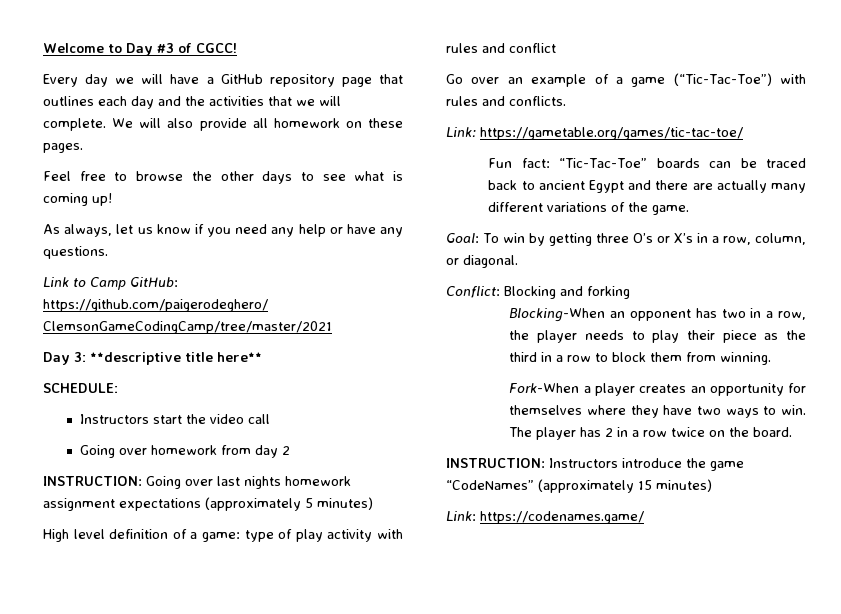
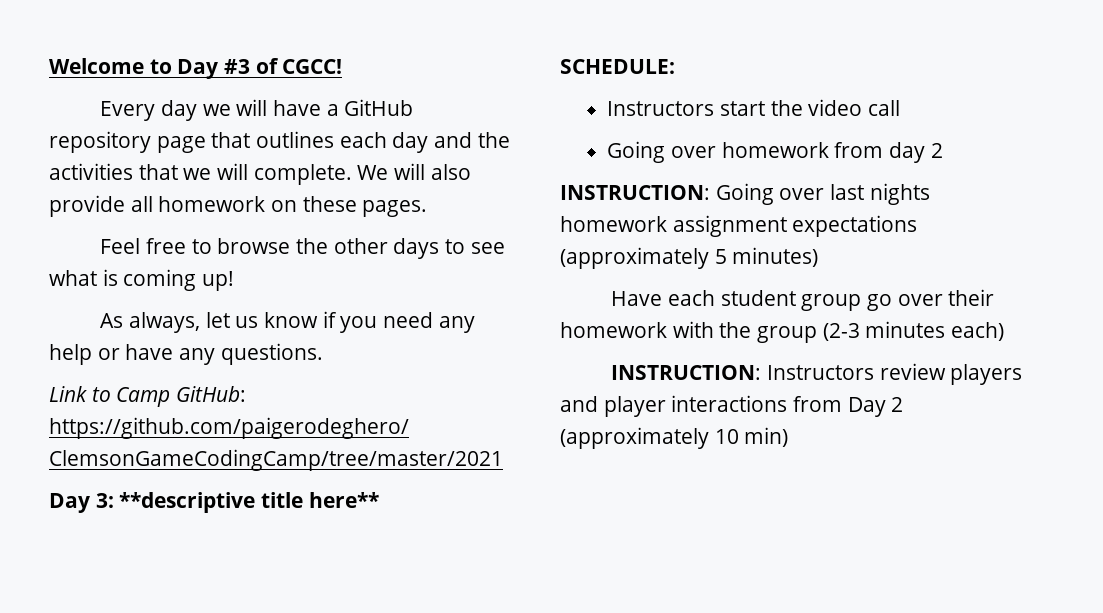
- High level definition of a game: type of play activity with rules and conflict
- Go over an example of a game (“Tic-Tac-Toe”) with rules and conflicts.
- Link: https://gametable.org/games/tic-tac-toe/
- Fun fact: “Tic-Tac-Toe” boards can be traced back to ancient Egypt and there are actually many different variations of the game.
- Goal: To win by getting three O’s or X’s in a row, column, or diagonal.
- Conflict: Blocking and forking
- Blocking-When an opponent has two in a row, the player needs to play their piece as the third in a row to block them from winning.
- Fork-When a player creates an opportunity for themselves where they have two ways to win. The player has 2 in a row twice on the board.
- INSTRUCTION: Instructors introduce the game “CodeNames” (approximately 15 minutes)
- Link: https://codenames.game/
+ Have each student group go over their homework with the group (2-3 minutes each)
+ INSTRUCTION: Instructors review players and player interactions from Day 2 (approximately 10 min)

